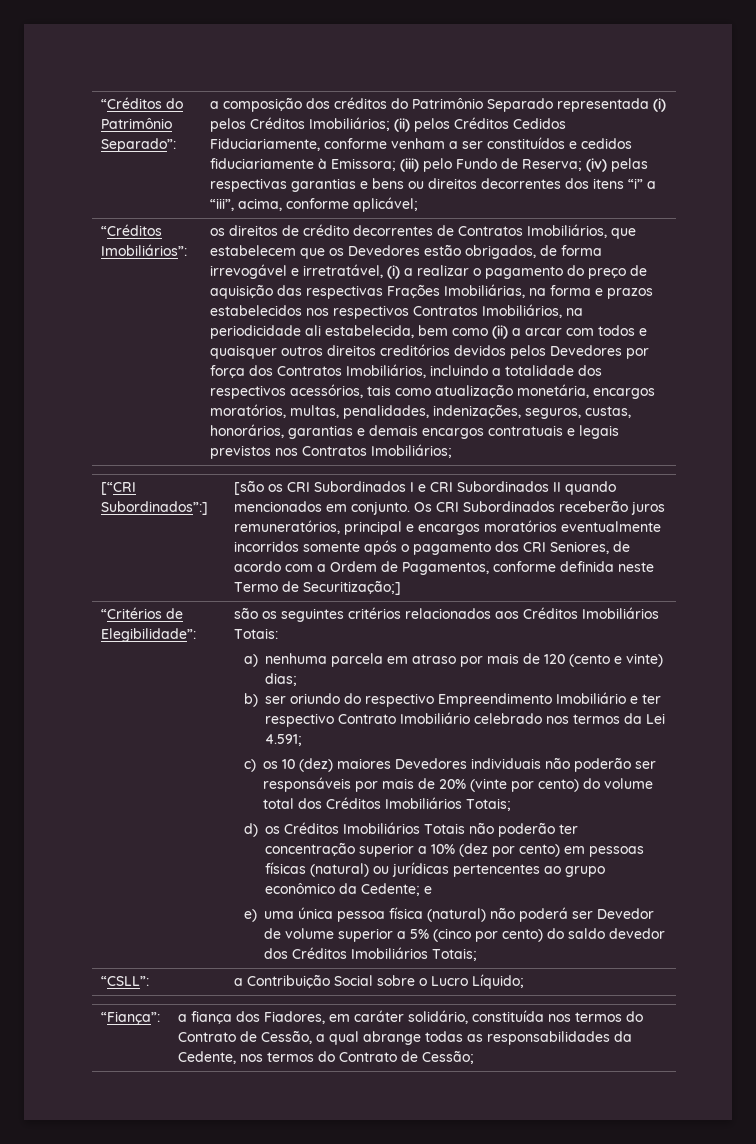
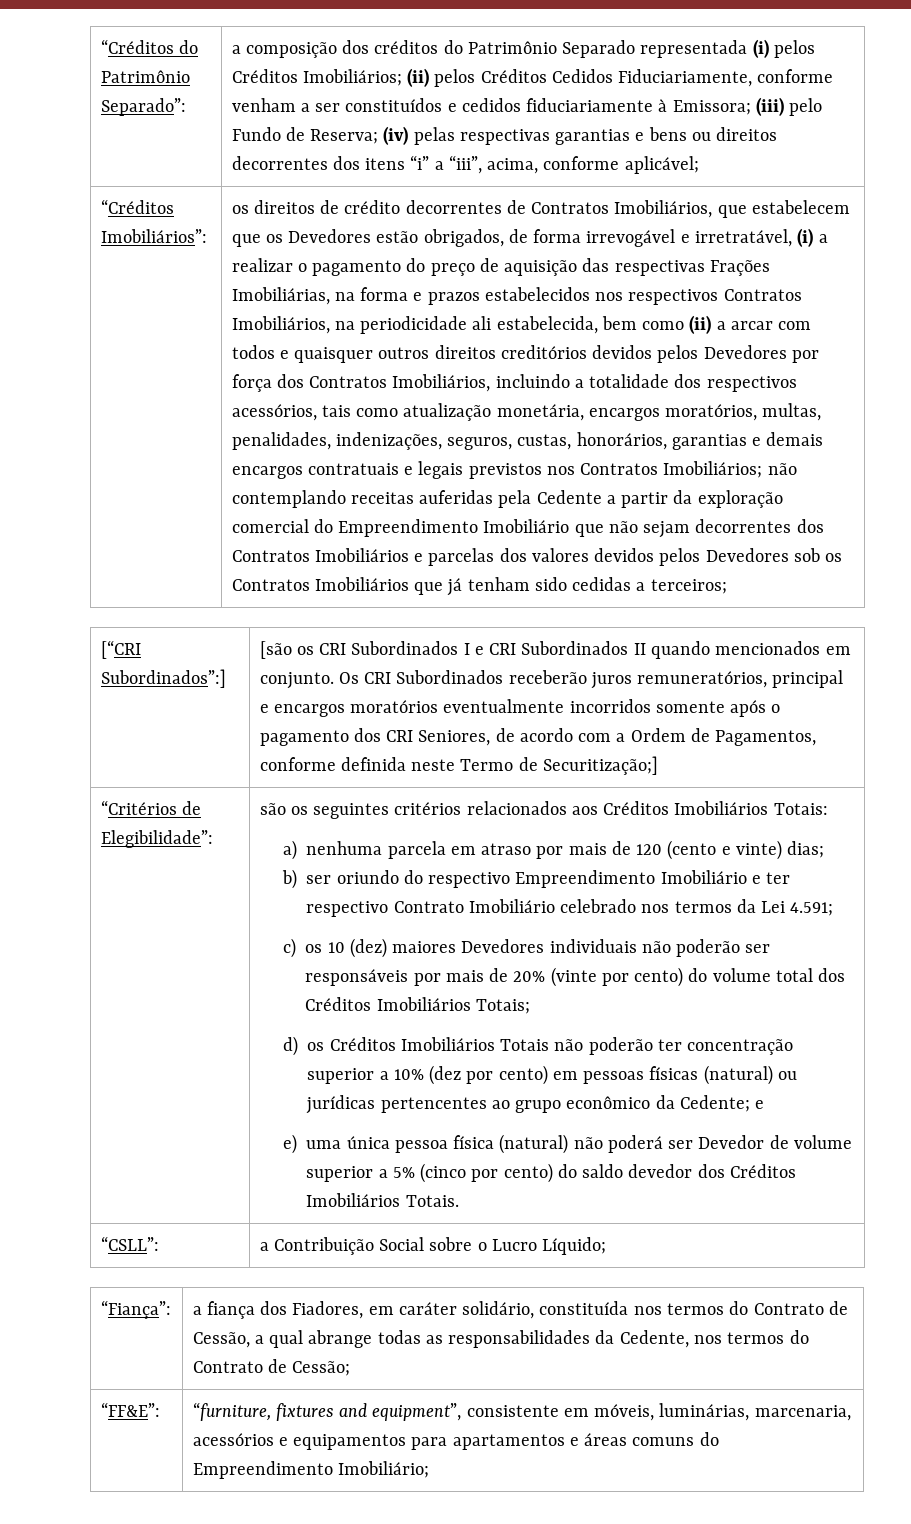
+ não contemplando receitas auferidas pela Cedente a partir da exploração comercial do Empreendimento Imobiliário que não sejam decorrentes dos Contratos Imobiliários e parcelas dos valores devidos pelos Devedores sob os Contratos Imobiliários que já tenham sido cedidas a terceiros;
- e) uma única pessoa física (natural) não poderá ser Devedor de volume superior a 5% (cinco por cento) do saldo devedor dos Créditos Imobiliários Totais;
+ e) uma única pessoa física (natural) não poderá ser Devedor de volume superior a 5% (cinco por cento) do saldo devedor dos Créditos Imobiliários Totais.
+ “FF&E”: | “furniture, fixtures and equipment”, consistente em móveis, luminárias, marcenaria, acessórios e equipamentos para apartamentos e áreas comuns do Empreendimento Imobiliário;

